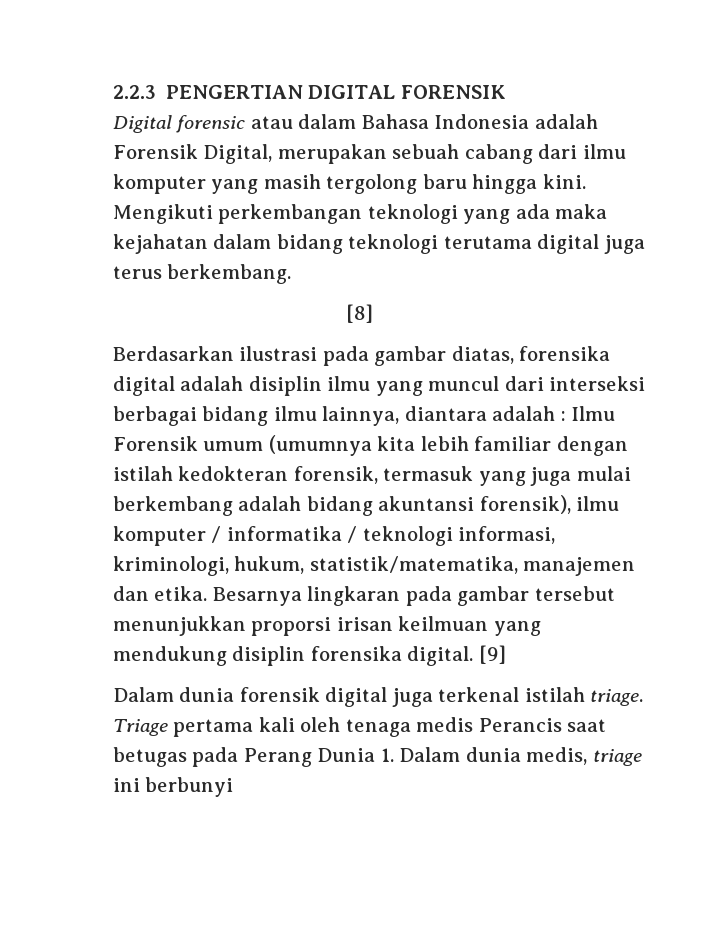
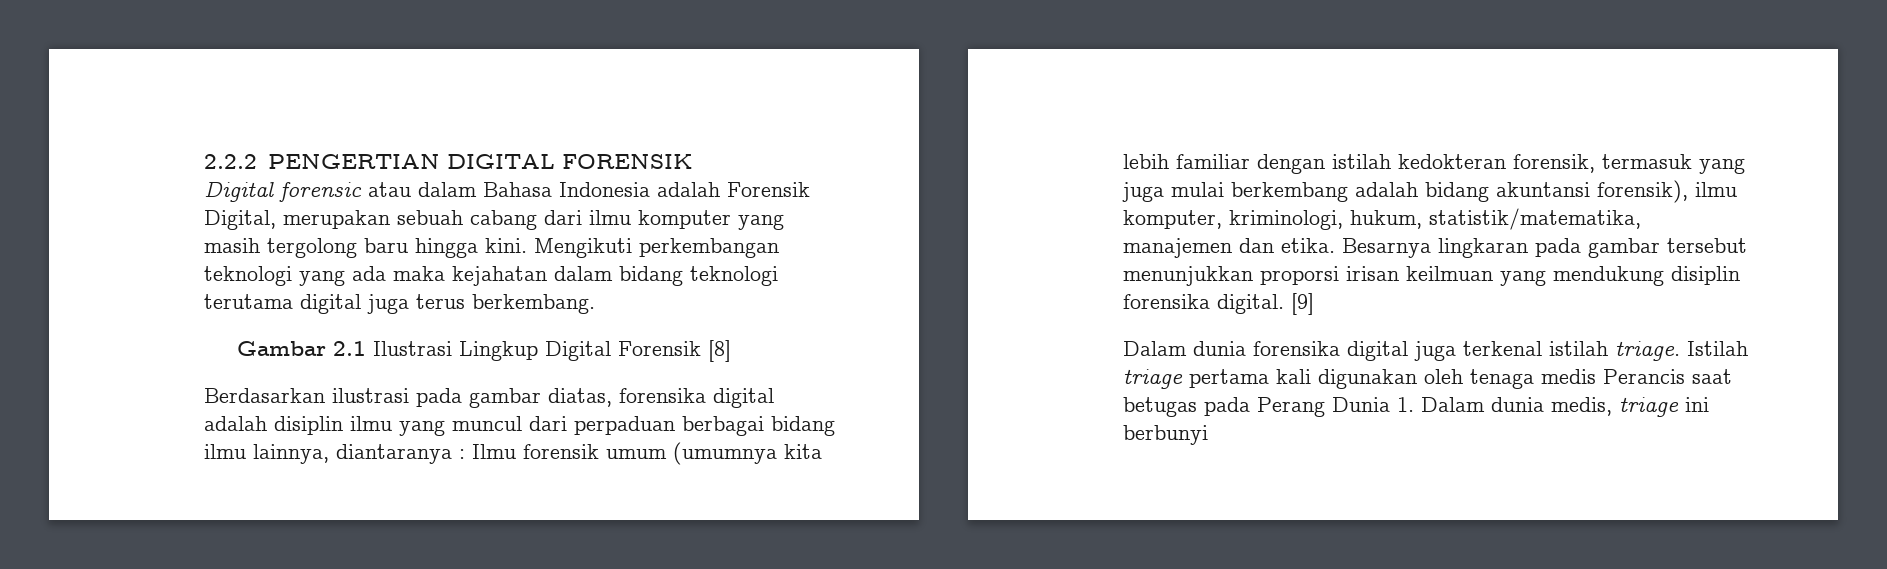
- 2.2.3 PENGERTIAN DIGITAL FORENSIK
+ 2.2.2 PENGERTIAN DIGITAL FORENSIK
- [8]
+ Gambar 2.1 Ilustrasi Lingkup Digital Forensik [8]
- Berdasarkan ilustrasi pada gambar diatas, forensika digital adalah disiplin ilmu yang muncul dari interseksi berbagai bidang ilmu lainnya, diantara adalah : Ilmu Forensik umum (umumnya kita lebih familiar dengan istilah kedokteran forensik, termasuk yang juga mulai berkembang adalah bidang akuntansi forensik), ilmu komputer / informatika / teknologi informasi, kriminologi, hukum, statistik/matematika, manajemen dan etika.
+ Berdasarkan ilustrasi pada gambar diatas, forensika digital adalah disiplin ilmu yang muncul dari perpaduan berbagai bidang ilmu lainnya, diantaranya : Ilmu forensik umum (umumnya kita lebih familiar dengan istilah kedokteran forensik, termasuk yang juga mulai berkembang adalah bidang akuntansi forensik), ilmu komputer, kriminologi, hukum, statistik/matematika, manajemen dan etika.
- Dalam dunia forensik digital juga terkenal istilah triage.
+ Dalam dunia forensika digital juga terkenal istilah triage.
- Triage pertama kali oleh tenaga medis Perancis saat betugas pada Perang Dunia 1. Dalam dunia medis, triage ini berbunyi
+ Istilah triage pertama kali digunakan oleh tenaga medis Perancis saat betugas pada Perang Dunia 1. Dalam dunia medis, triage ini berbunyi

